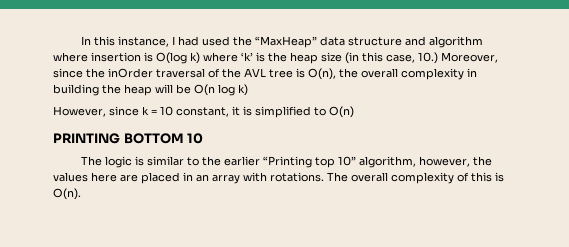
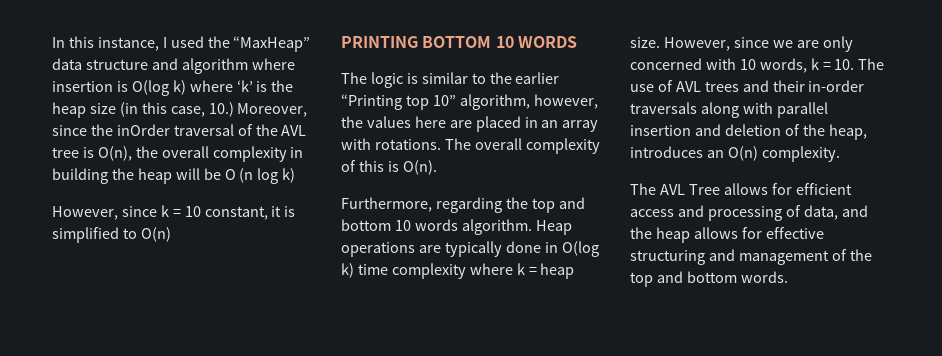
- In this instance, I had used the “MaxHeap” data structure and algorithm where insertion is O(log k) where ‘k’ is the heap size (in this case, 10.) Moreover, since the inOrder traversal of the AVL tree is O(n), the overall complexity in building the heap will be O(n log k)
+ In this instance, I used the “MaxHeap” data structure and algorithm where insertion is O(log k) where ‘k’ is the heap size (in this case, 10.) Moreover, since the inOrder traversal of the AVL tree is O(n), the overall complexity in building the heap will be O (n log k)
- PRINTING BOTTOM 10
+ PRINTING BOTTOM 10 WORDS
+ Furthermore, regarding the top and bottom 10 words algorithm. Heap operations are typically done in O(log k) time complexity where k = heap size. However, since we are only concerned with 10 words, k = 10. The use of AVL trees and their in-order traversals along with parallel insertion and deletion of the heap, introduces an O(n) complexity.
+ The AVL Tree allows for efficient access and processing of data, and the heap allows for effective structuring and management of the top and bottom words.

